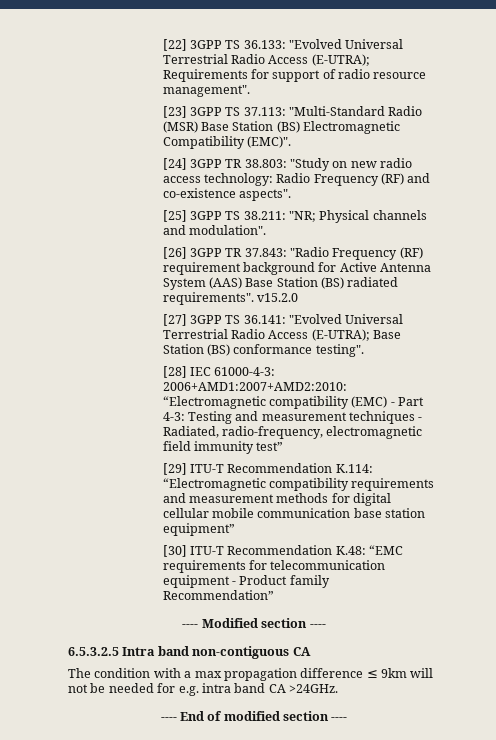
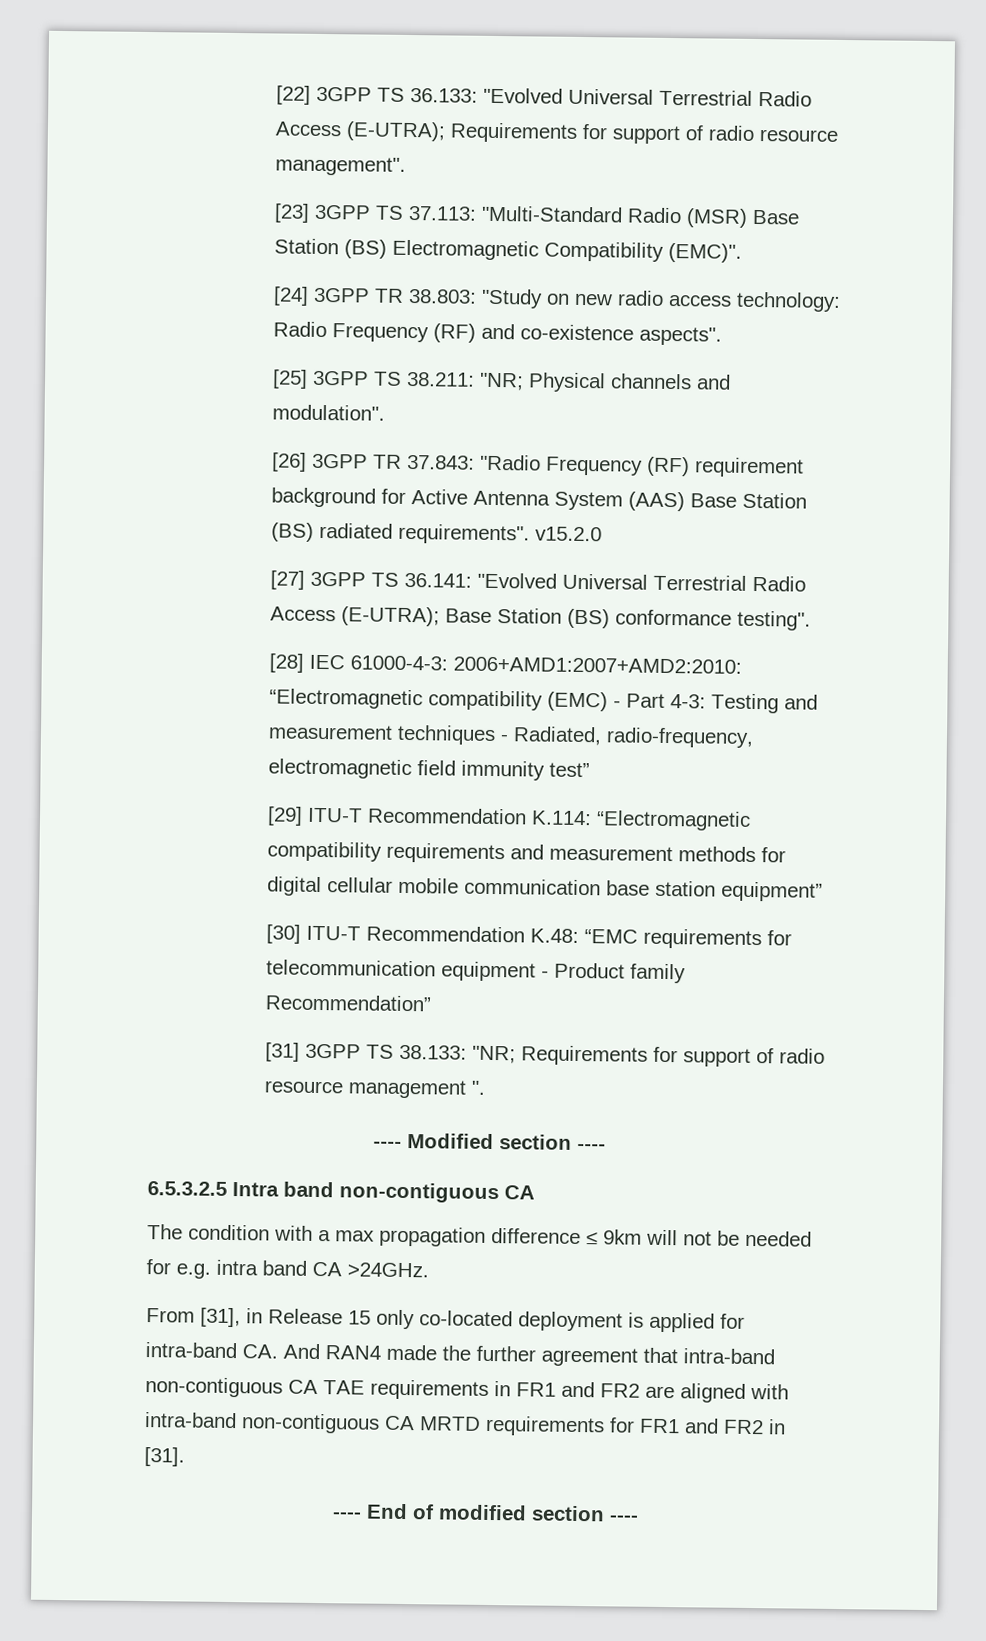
+ [31] 3GPP TS 38.133: "NR; Requirements for support of radio resource management ".
+ From [31], in Release 15 only co-located deployment is applied for intra-band CA. And RAN4 made the further agreement that intra-band non-contiguous CA TAE requirements in FR1 and FR2 are aligned with intra-band non-contiguous CA MRTD requirements for FR1 and FR2 in [31].

